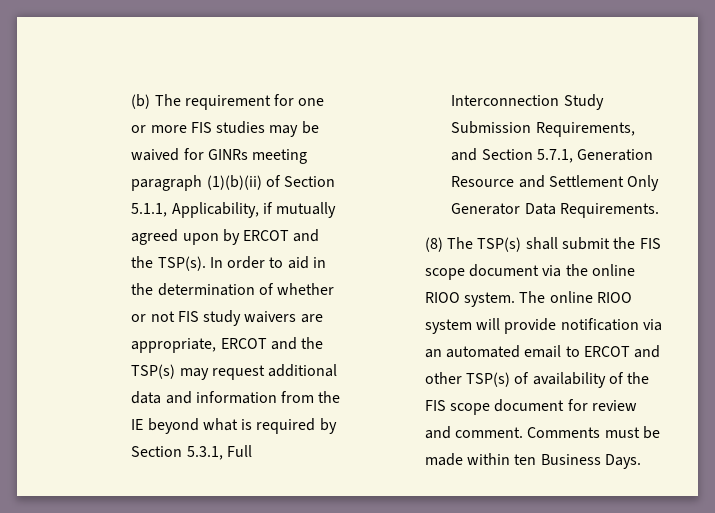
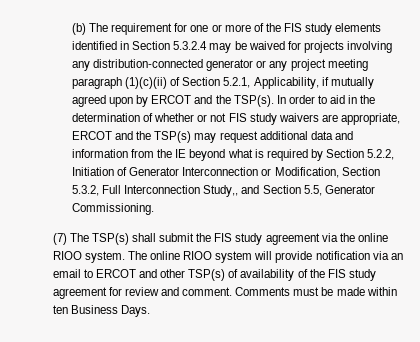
- (b) The requirement for one or more FIS studies may be waived for GINRs meeting paragraph (1)(b)(ii) of Section 5.1.1, Applicability, if mutually agreed upon by ERCOT and the TSP(s).
+ (b) The requirement for one or more of the FIS study elements identified in Section 5.3.2.4 may be waived for projects involving any distribution-connected generator or any project meeting paragraph (1)(c)(ii) of Section 5.2.1, Applicability, if mutually agreed upon by ERCOT and the TSP(s).
- In order to aid in the determination of whether or not FIS study waivers are appropriate, ERCOT and the TSP(s) may request additional data and information from the IE beyond what is required by Section 5.3.1, Full Interconnection Study Submission Requirements, and Section 5.7.1, Generation Resource and Settlement Only Generator Data Requirements.
- (8) The TSP(s) shall submit the FIS scope document via the online RIOO system.
+ In order to aid in the determination of whether or not FIS study waivers are appropriate, ERCOT and the TSP(s) may request additional data and information from the IE beyond what is required by Section 5.2.2, Initiation of Generator Interconnection or Modification, Section 5.3.2, Full Interconnection Study,, and Section 5.5, Generator Commissioning.
+ (7) The TSP(s) shall submit the FIS study agreement via the online RIOO system.
- The online RIOO system will provide notification via an automated email to ERCOT and other TSP(s) of availability of the FIS scope document for review and comment.
+ The online RIOO system will provide notification via an email to ERCOT and other TSP(s) of availability of the FIS study agreement for review and comment.

